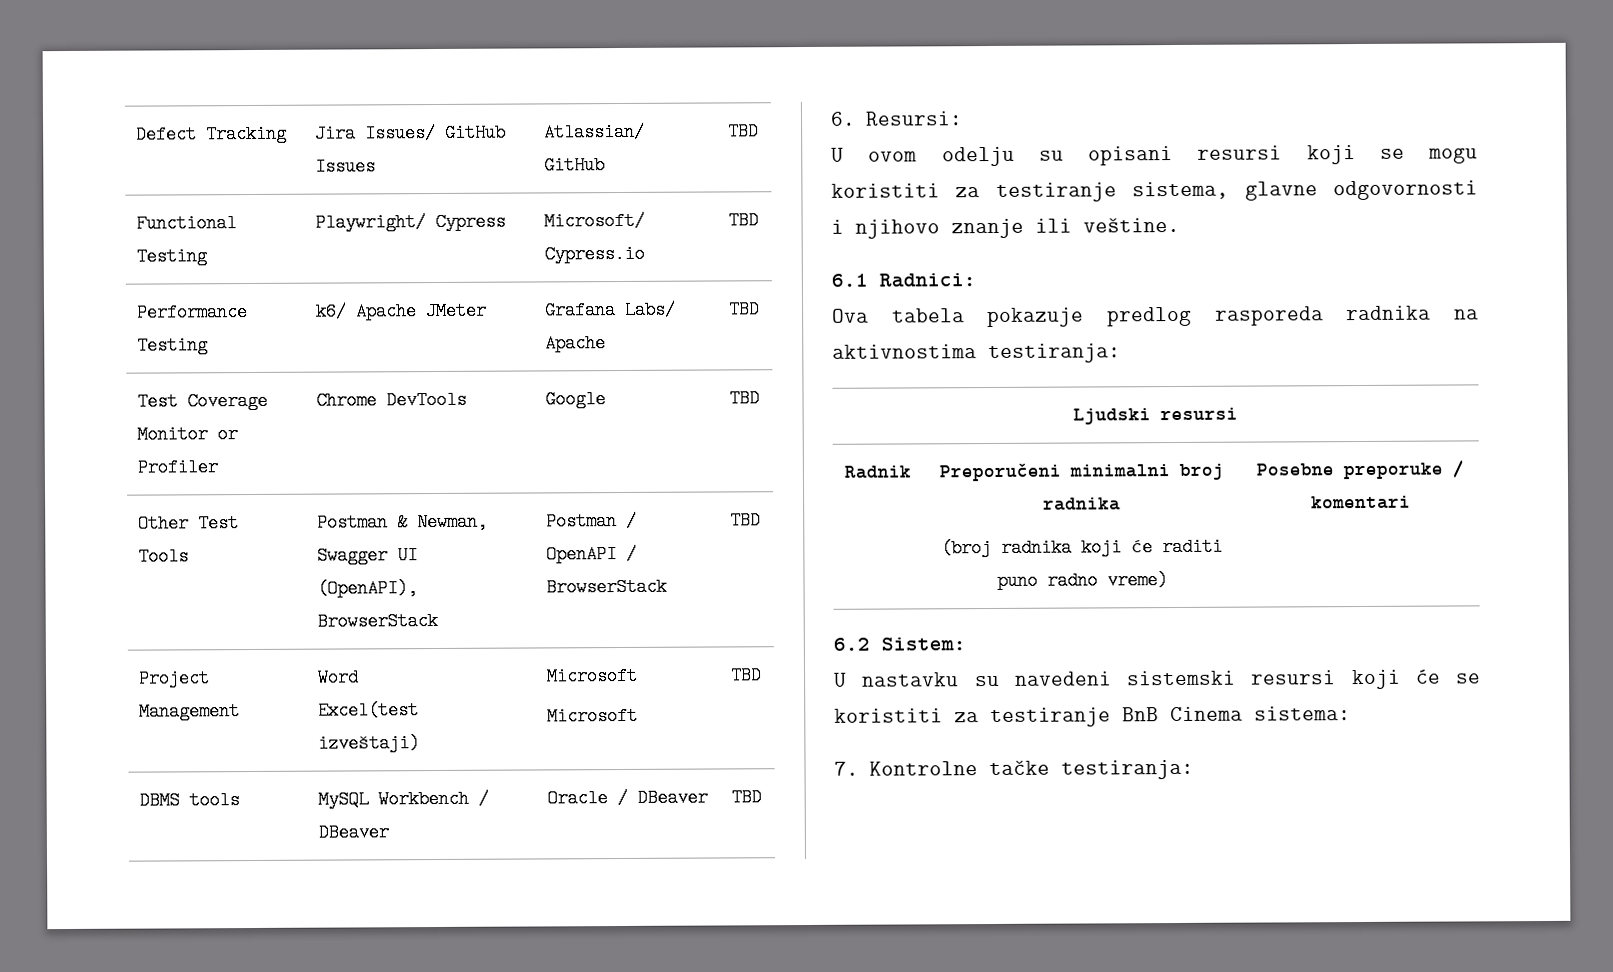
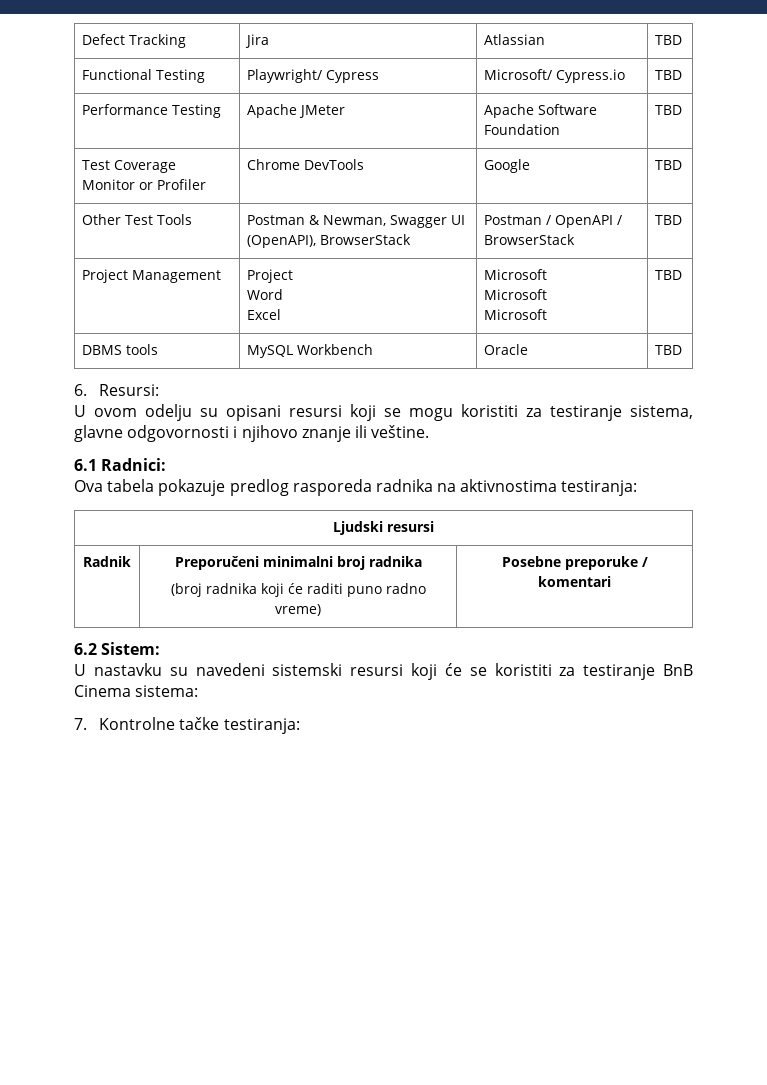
- Defect Tracking | Jira Issues/ GitHub Issues | Atlassian/ GitHub | TBD
+ Defect Tracking | Jira | Atlassian | TBD
- Performance Testing | k6/ Apache JMeter | Grafana Labs/ Apache | TBD
+ Performance Testing | Apache JMeter | Apache Software Foundation | TBD
- Project Management | Word
- Excel(test izveštaji) | Microsoft
+ Project Management | Project
+ Word
+ Excel | Microsoft
+ Microsoft
- DBMS tools | MySQL Workbench / DBeaver | Oracle / DBeaver | TBD
+ DBMS tools | MySQL Workbench | Oracle | TBD

